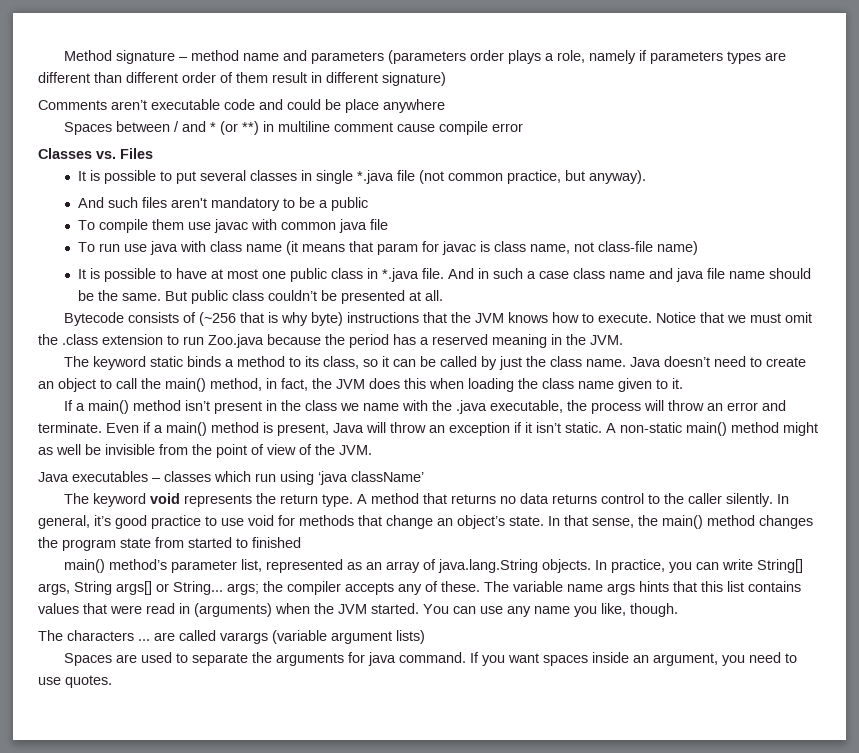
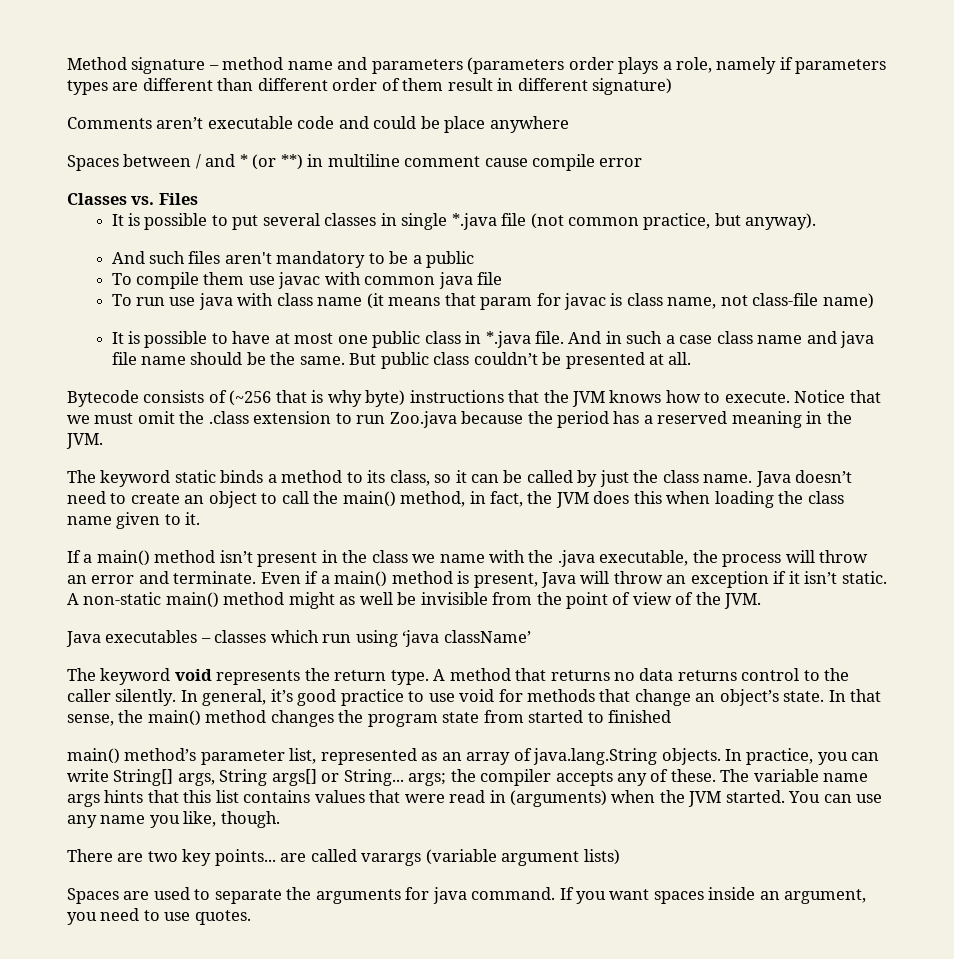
- The characters ... are called varargs (variable argument lists)
+ There are two key points... are called varargs (variable argument lists)

